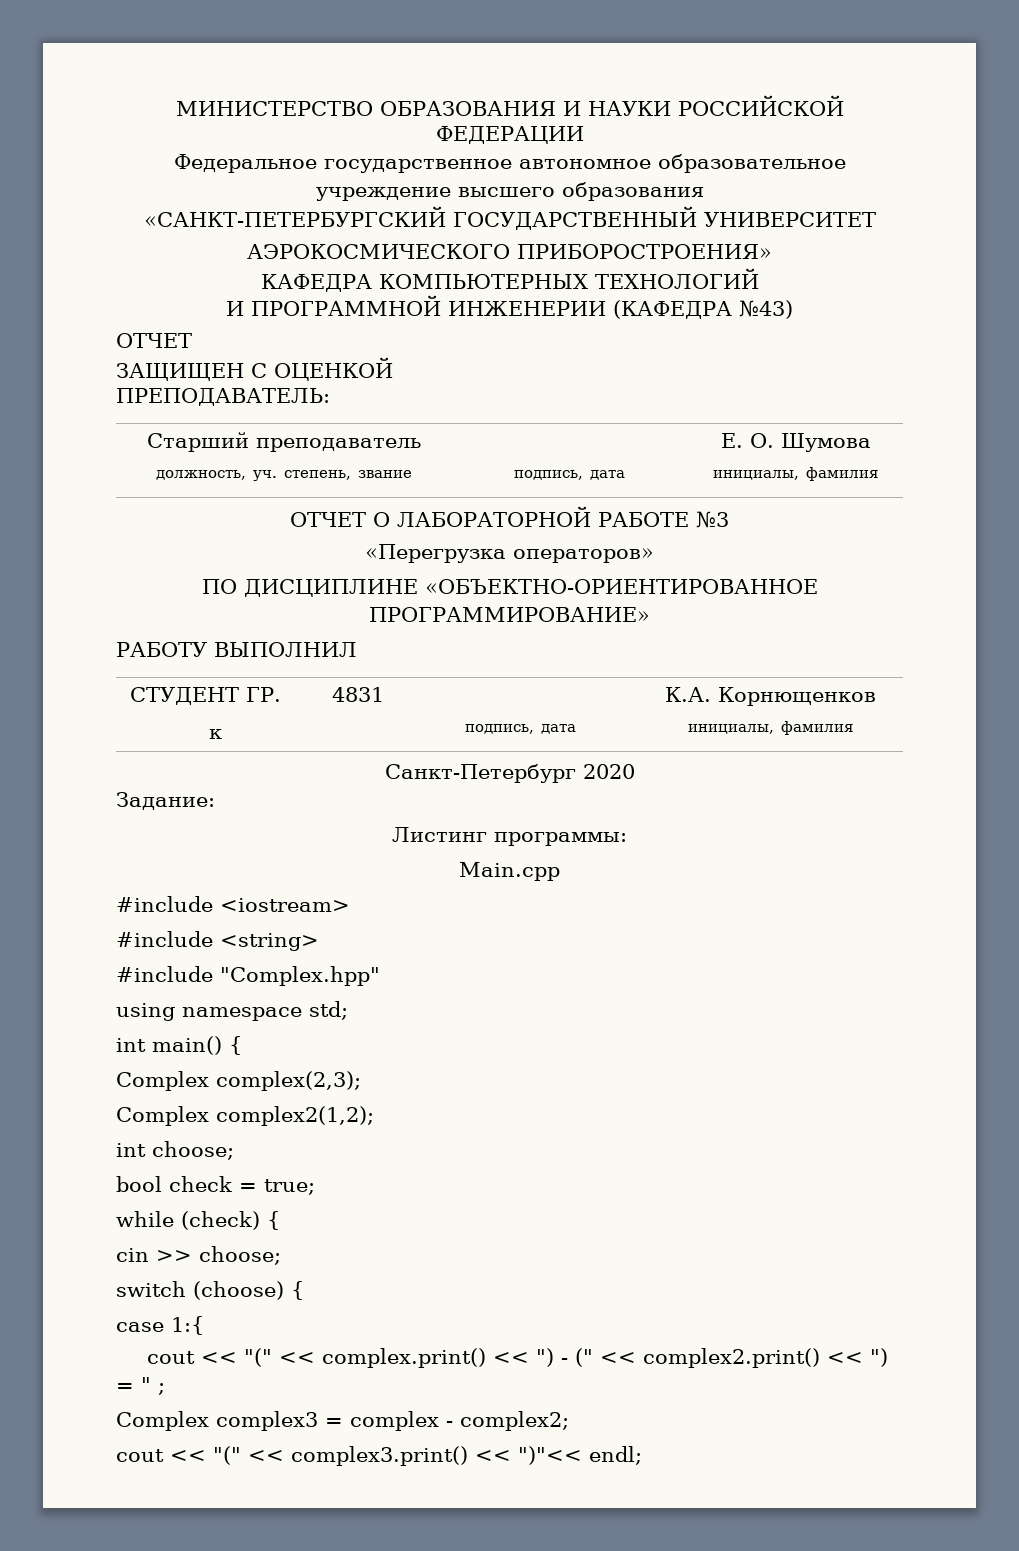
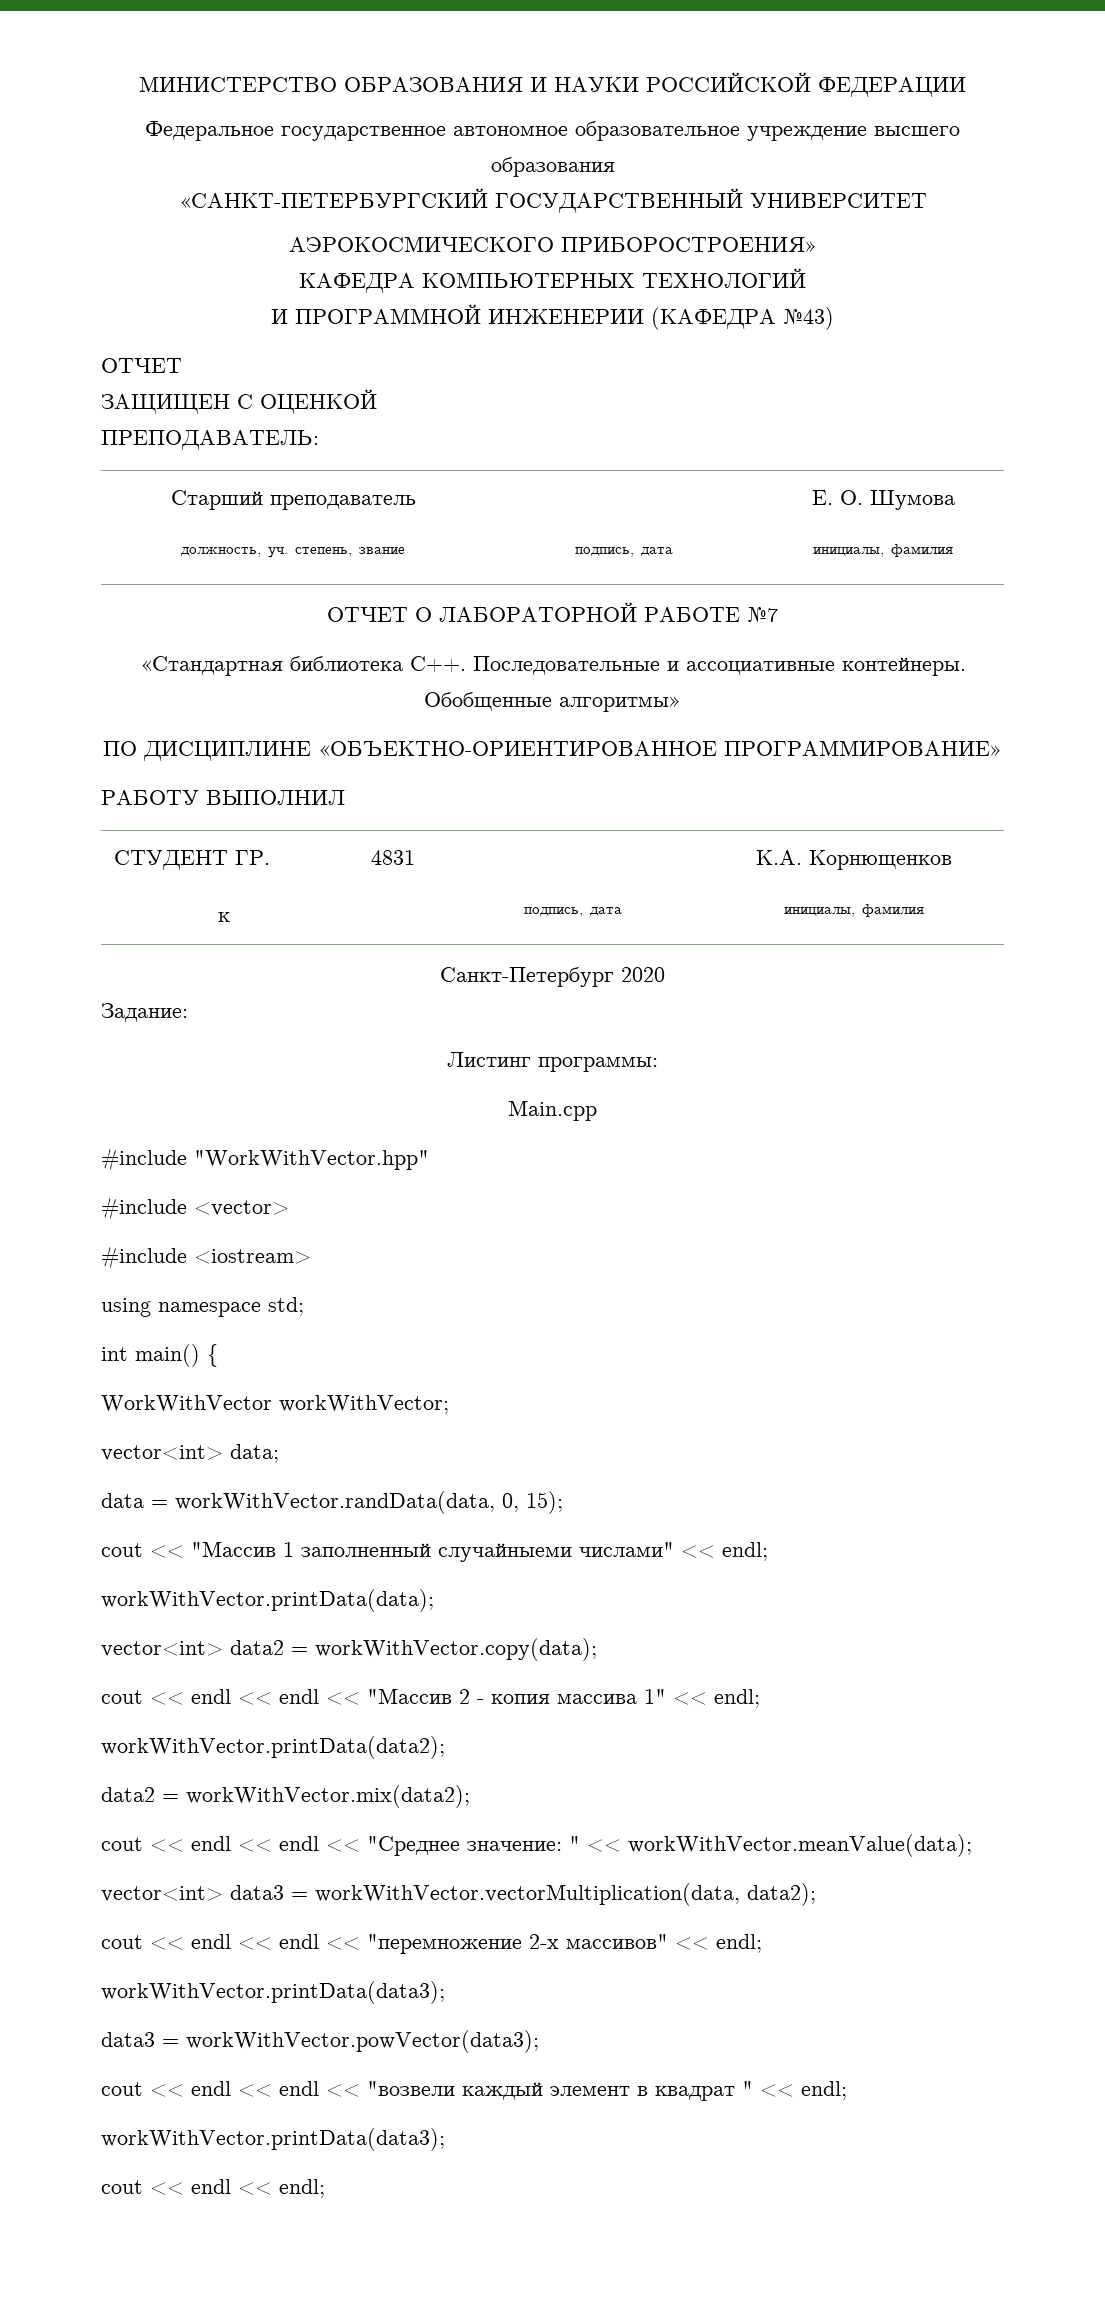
- ОТЧЕТ О ЛАБОРАТОРНОЙ РАБОТЕ №3
- «Перегрузка операторов»
+ ОТЧЕТ О ЛАБОРАТОРНОЙ РАБОТЕ №7
+ «Стандартная библиотека С++. Последовательные и ассоциативные контейнеры. Обобщенные алгоритмы»
+ #include "WorkWithVector.hpp"
+ #include <vector>
  #include <iostream>
- #include <string>
- #include "Complex.hpp"
- Complex complex(2,3);
- Complex complex2(1,2);
- int choose;
- bool check = true;
- while (check) {
- cin >> choose;
- switch (choose) {
- case 1:{
- cout << "(" << complex.print() << ") - (" << complex2.print() << ") = " ;
- Complex complex3 = complex - complex2;
- cout << "(" << complex3.print() << ")"<< endl;
+ WorkWithVector workWithVector;
+ vector<int> data;
+ data = workWithVector.randData(data, 0, 15);
+ cout << "Массив 1 заполненный случайныеми числами" << endl;
+ workWithVector.printData(data);
+ vector<int> data2 = workWithVector.copy(data);
+ cout << endl << endl << "Массив 2 - копия массива 1" << endl;
+ workWithVector.printData(data2);
+ data2 = workWithVector.mix(data2);
+ cout << endl << endl << "Среднее значение: " << workWithVector.meanValue(data);
+ vector<int> data3 = workWithVector.vectorMultiplication(data, data2);
+ cout << endl << endl << "перемножение 2-х массивов" << endl;
+ workWithVector.printData(data3);
+ data3 = workWithVector.powVector(data3);
+ cout << endl << endl << "возвели каждый элемент в квадрат " << endl;
+ workWithVector.printData(data3);
+ cout << endl << endl;

